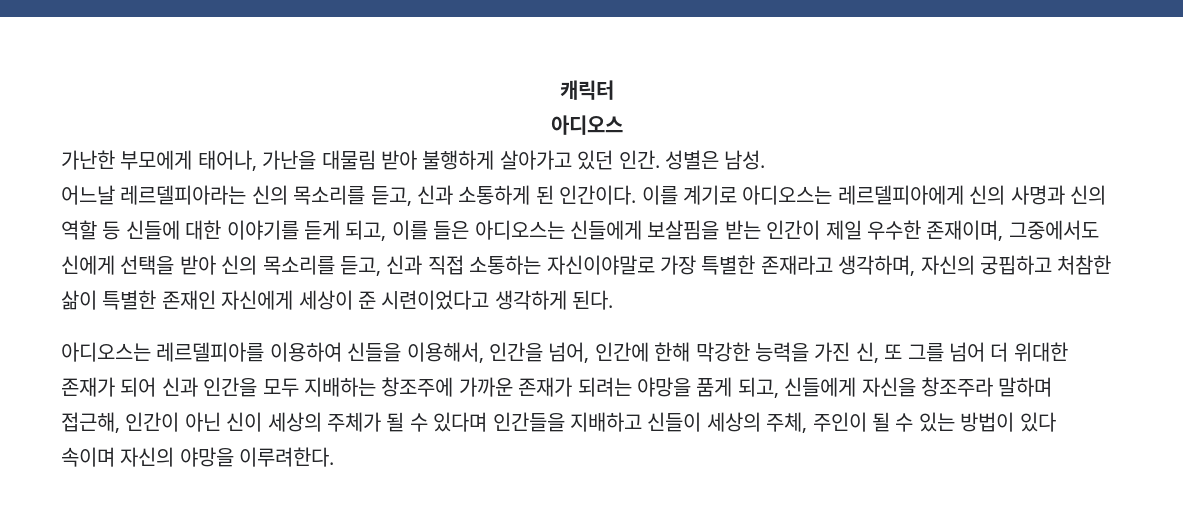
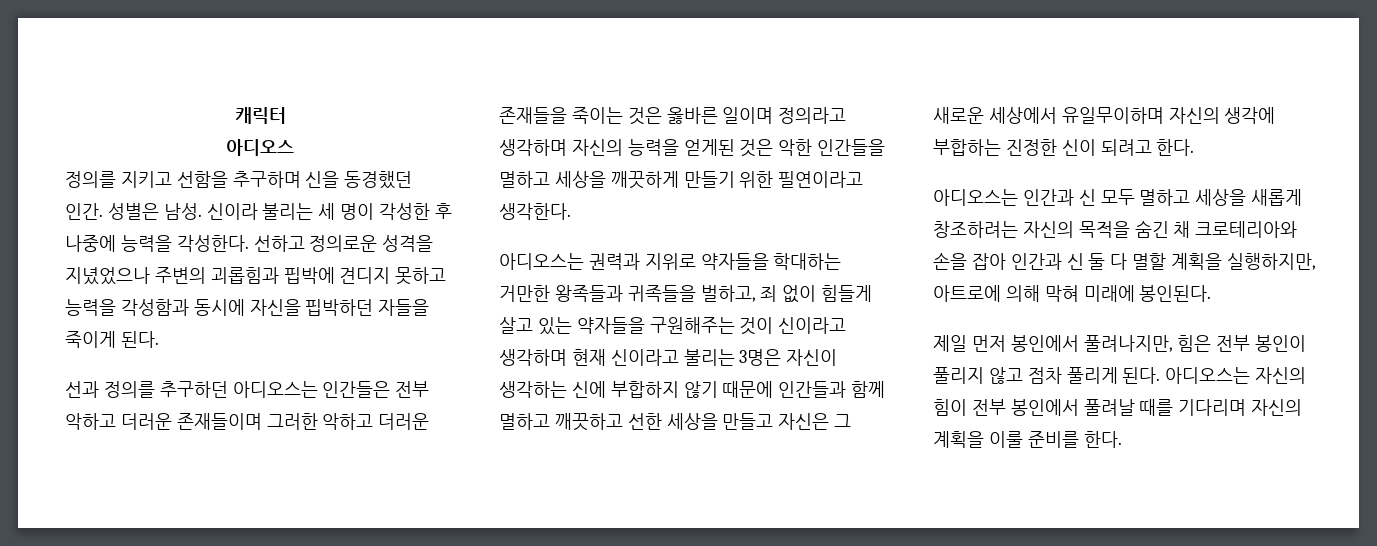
- 가난한 부모에게 태어나, 가난을 대물림 받아 불행하게 살아가고 있던 인간. 성별은 남성.
- 어느날 레르델피아라는 신의 목소리를 듣고, 신과 소통하게 된 인간이다. 이를 계기로 아디오스는 레르델피아에게 신의 사명과 신의 역할 등 신들에 대한 이야기를 듣게 되고, 이를 들은 아디오스는 신들에게 보살핌을 받는 인간이 제일 우수한 존재이며, 그중에서도 신에게 선택을 받아 신의 목소리를 듣고, 신과 직접 소통하는 자신이야말로 가장 특별한 존재라고 생각하며, 자신의 궁핍하고 처참한 삶이 특별한 존재인 자신에게 세상이 준 시련이었다고 생각하게 된다.
- 아디오스는 레르델피아를 이용하여 신들을 이용해서, 인간을 넘어, 인간에 한해 막강한 능력을 가진 신, 또 그를 넘어 더 위대한 존재가 되어 신과 인간을 모두 지배하는 창조주에 가까운 존재가 되려는 야망을 품게 되고, 신들에게 자신을 창조주라 말하며 접근해, 인간이 아닌 신이 세상의 주체가 될 수 있다며 인간들을 지배하고 신들이 세상의 주체, 주인이 될 수 있는 방법이 있다 속이며 자신의 야망을 이루려한다.
+ 정의를 지키고 선함을 추구하며 신을 동경했던 인간. 성별은 남성. 신이라 불리는 세 명이 각성한 후 나중에 능력을 각성한다. 선하고 정의로운 성격을 지녔었으나 주변의 괴롭힘과 핍박에 견디지 못하고 능력을 각성함과 동시에 자신을 핍박하던 자들을 죽이게 된다.
+ 선과 정의를 추구하던 아디오스는 인간들은 전부 악하고 더러운 존재들이며 그러한 악하고 더러운 존재들을 죽이는 것은 옳바른 일이며 정의라고 생각하며 자신의 능력을 얻게된 것은 악한 인간들을 멸하고 세상을 깨끗하게 만들기 위한 필연이라고 생각한다.
+ 아디오스는 권력과 지위로 약자들을 학대하는 거만한 왕족들과 귀족들을 벌하고, 죄 없이 힘들게 살고 있는 약자들을 구원해주는 것이 신이라고 생각하며 현재 신이라고 불리는 3명은 자신이 생각하는 신에 부합하지 않기 때문에 인간들과 함께 멸하고 깨끗하고 선한 세상을 만들고 자신은 그 새로운 세상에서 유일무이하며 자신의 생각에 부합하는 진정한 신이 되려고 한다.
+ 아디오스는 인간과 신 모두 멸하고 세상을 새롭게 창조하려는 자신의 목적을 숨긴 채 크로테리아와 손을 잡아 인간과 신 둘 다 멸할 계획을 실행하지만, 아트로에 의해 막혀 미래에 봉인된다.
+ 제일 먼저 봉인에서 풀려나지만, 힘은 전부 봉인이 풀리지 않고 점차 풀리게 된다. 아디오스는 자신의 힘이 전부 봉인에서 풀려날 때를 기다리며 자신의 계획을 이룰 준비를 한다.

